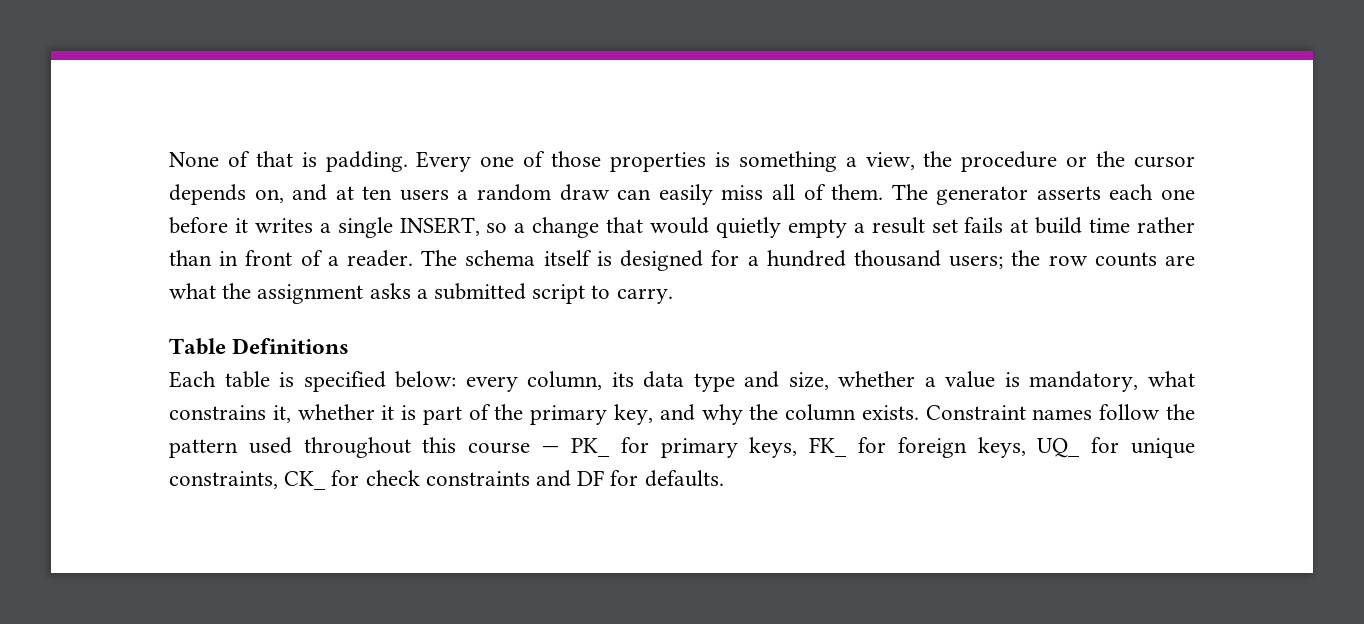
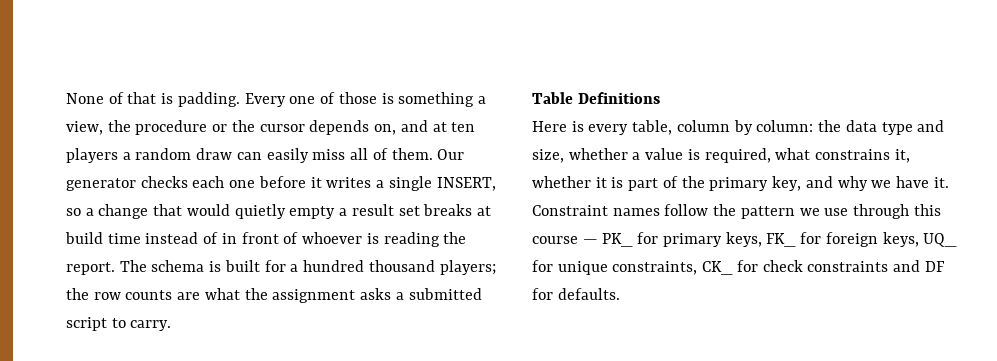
- Every one of those properties is something a view, the procedure or the cursor depends on, and at ten users a random draw can easily miss all of them.
+ Every one of those is something a view, the procedure or the cursor depends on, and at ten players a random draw can easily miss all of them.
- The generator asserts each one before it writes a single INSERT, so a change that would quietly empty a result set fails at build time rather than in front of a reader. The schema itself is designed for a hundred thousand users; the row counts are what the assignment asks a submitted script to carry.
+ Our generator checks each one before it writes a single INSERT, so a change that would quietly empty a result set breaks at build time instead of in front of whoever is reading the report. The schema is built for a hundred thousand players; the row counts are what the assignment asks a submitted script to carry.
- Each table is specified below: every column, its data type and size, whether a value is mandatory, what constrains it, whether it is part of the primary key, and why the column exists.
+ Here is every table, column by column: the data type and size, whether a value is required, what constrains it, whether it is part of the primary key, and why we have it.
- Constraint names follow the pattern used throughout this course — PK_ for primary keys, FK_ for foreign keys, UQ_ for unique constraints, CK_ for check constraints and DF for defaults.
+ Constraint names follow the pattern we use through this course — PK_ for primary keys, FK_ for foreign keys, UQ_ for unique constraints, CK_ for check constraints and DF for defaults.

